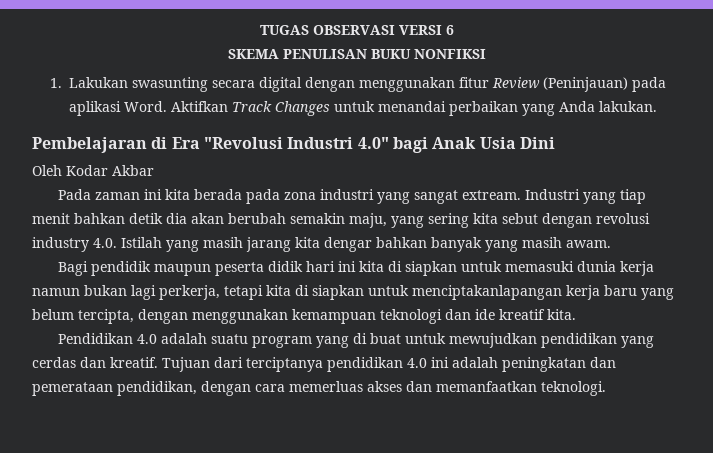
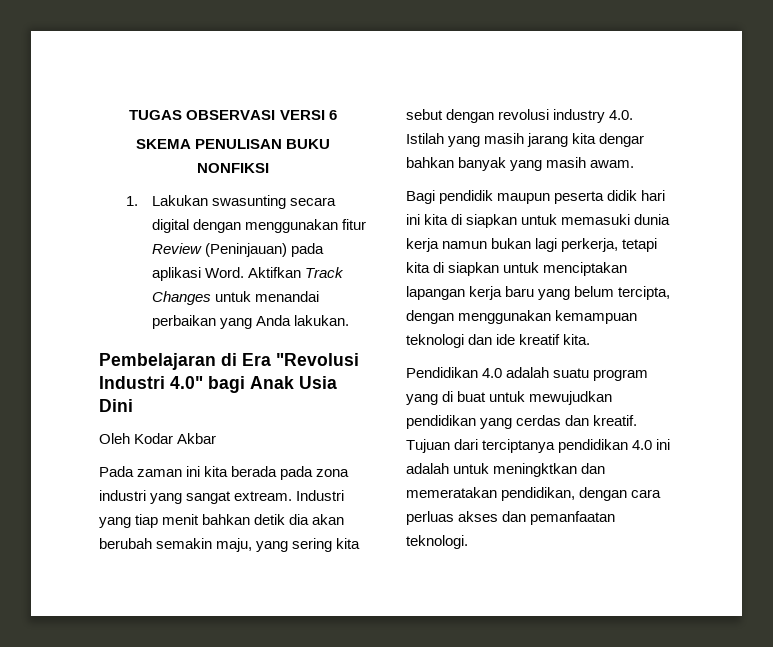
- Bagi pendidik maupun peserta didik hari ini kita di siapkan untuk memasuki dunia kerja namun bukan lagi perkerja, tetapi kita di siapkan untuk menciptakanlapangan kerja baru yang belum tercipta, dengan menggunakan kemampuan teknologi dan ide kreatif kita.
+ Bagi pendidik maupun peserta didik hari ini kita di siapkan untuk memasuki dunia kerja namun bukan lagi perkerja, tetapi kita di siapkan untuk menciptakan lapangan kerja baru yang belum tercipta, dengan menggunakan kemampuan teknologi dan ide kreatif kita.
- Tujuan dari terciptanya pendidikan 4.0 ini adalah peningkatan dan pemerataan pendidikan, dengan cara memerluas akses dan memanfaatkan teknologi.
+ Tujuan dari terciptanya pendidikan 4.0 ini adalah untuk meningktkan dan memeratakan pendidikan, dengan cara perluas akses dan pemanfaatan teknologi.

